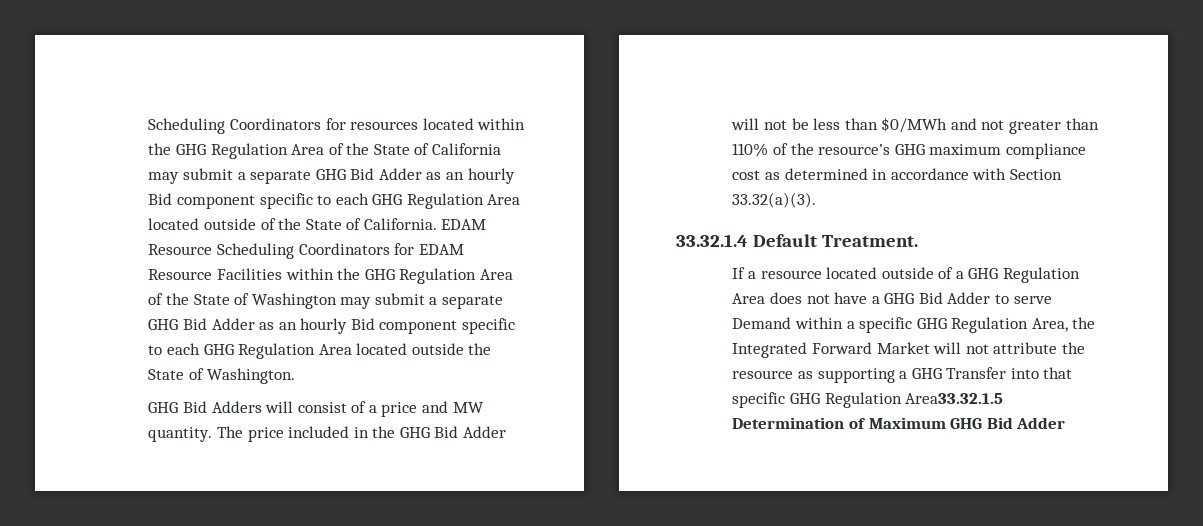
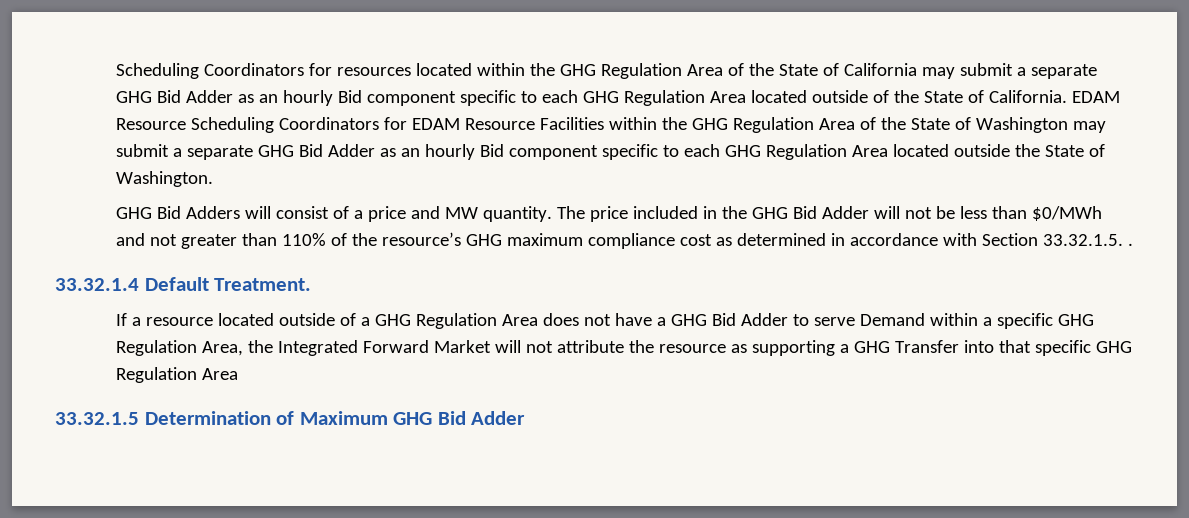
- The price included in the GHG Bid Adder will not be less than $0/MWh and not greater than 110% of the resource’s GHG maximum compliance cost as determined in accordance with Section 33.32(a)(3).
+ The price included in the GHG Bid Adder will not be less than $0/MWh and not greater than 110% of the resource’s GHG maximum compliance cost as determined in accordance with Section 33.32.1.5. .
- If a resource located outside of a GHG Regulation Area does not have a GHG Bid Adder to serve Demand within a specific GHG Regulation Area, the Integrated Forward Market will not attribute the resource as supporting a GHG Transfer into that specific GHG Regulation Area33.32.1.5 Determination of Maximum GHG Bid Adder
+ If a resource located outside of a GHG Regulation Area does not have a GHG Bid Adder to serve Demand within a specific GHG Regulation Area, the Integrated Forward Market will not attribute the resource as supporting a GHG Transfer into that specific GHG Regulation Area
+ 33.32.1.5 Determination of Maximum GHG Bid Adder

